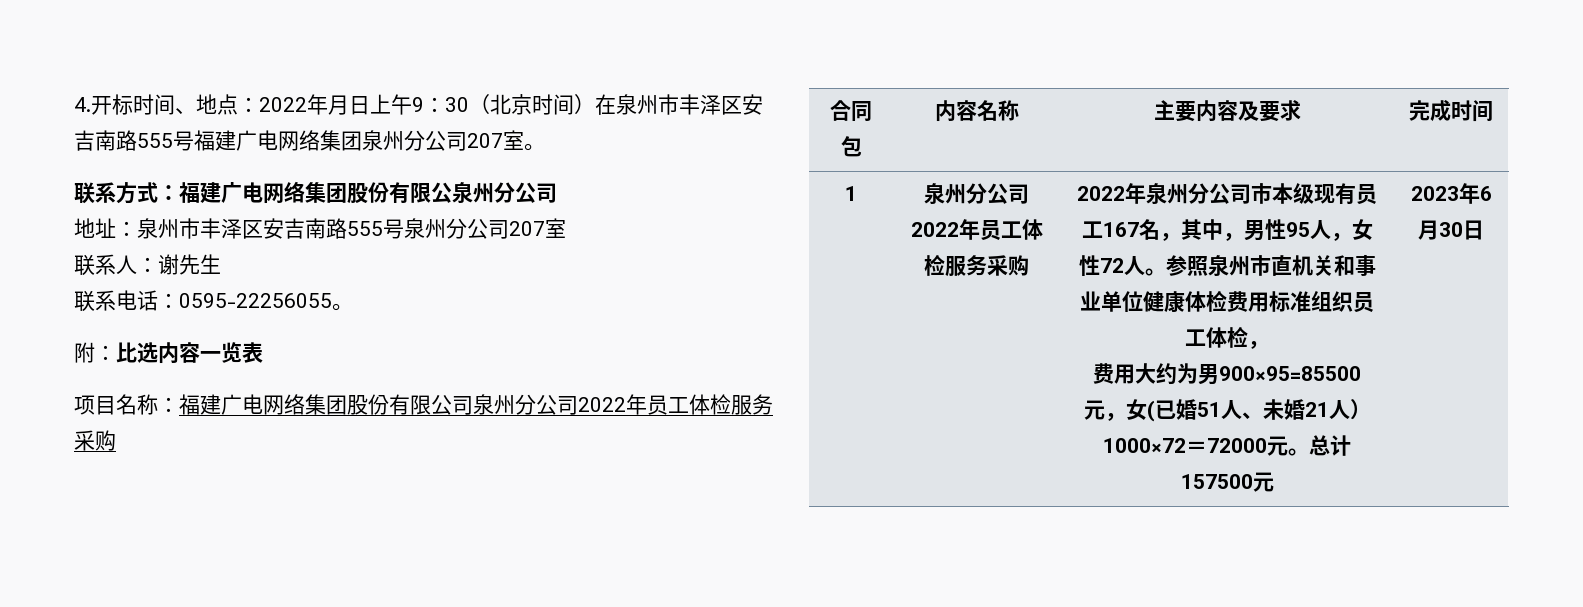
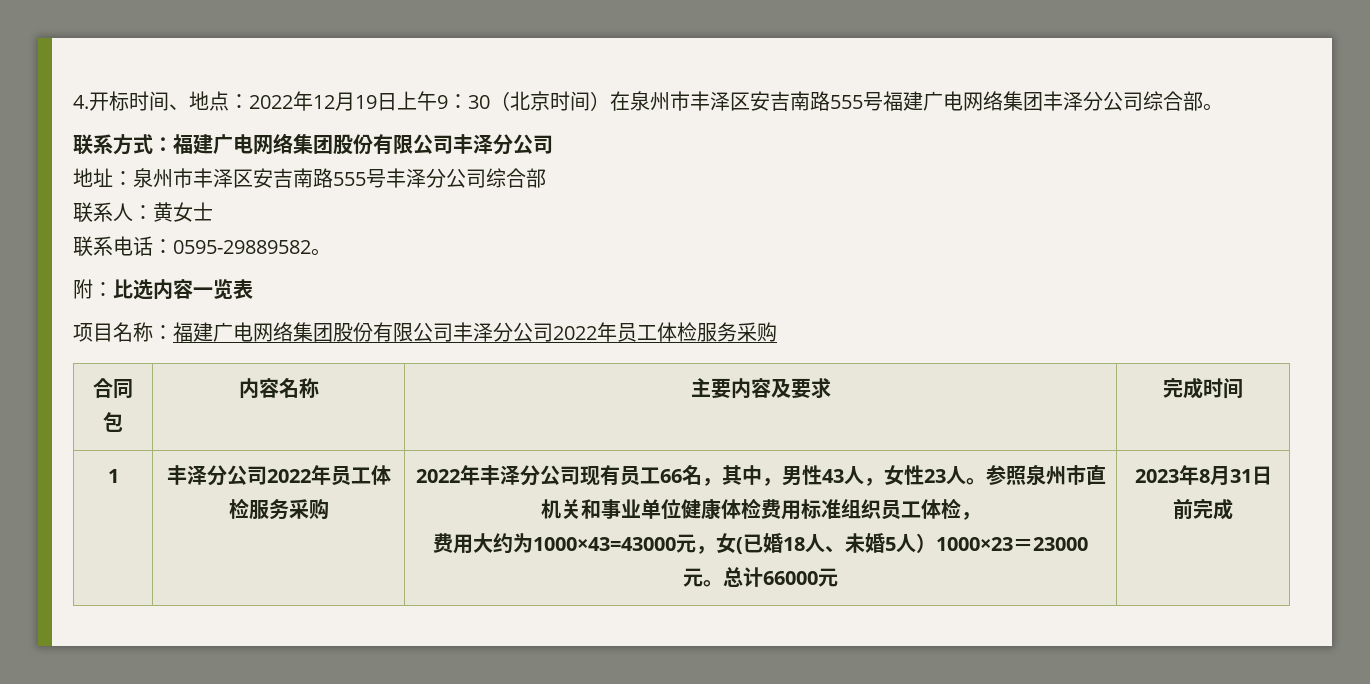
- 4.开标时间、地点：2022年月日上午9：30（北京时间）在泉州市丰泽区安吉南路555号福建广电网络集团泉州分公司207室。
+ 4.开标时间、地点：2022年12月19日上午9：30（北京时间）在泉州市丰泽区安吉南路555号福建广电网络集团丰泽分公司综合部。
- 联系方式：福建广电网络集团股份有限公泉州分公司
+ 联系方式：福建广电网络集团股份有限公司丰泽分公司
- 地址：泉州市丰泽区安吉南路555号泉州分公司207室
+ 地址：泉州市丰泽区安吉南路555号丰泽分公司综合部
- 联系人：谢先生
+ 联系人：黄女士
- 联系电话：0595-22256055。
+ 联系电话：0595-29889582。
- 项目名称：福建广电网络集团股份有限公司泉州分公司2022年员工体检服务采购
+ 项目名称：福建广电网络集团股份有限公司丰泽分公司2022年员工体检服务采购
- 1 | 泉州分公司2022年员工体检服务采购
+ 1 | 丰泽分公司2022年员工体检服务采购
- 2022年泉州分公司市本级现有员工167名，其中，男性95人，女性72人。
+ 2022年丰泽分公司现有员工66名，其中，男性43人，女性23人。
- 费用大约为男900×95=85500元，女(已婚51人、未婚21人）1000×72＝72000元。
+ 费用大约为1000×43=43000元，女(已婚18人、未婚5人）1000×23＝23000元。
- 总计157500元
+ 总计66000元
- 2023年6月30日
+ 2023年8月31日前完成

